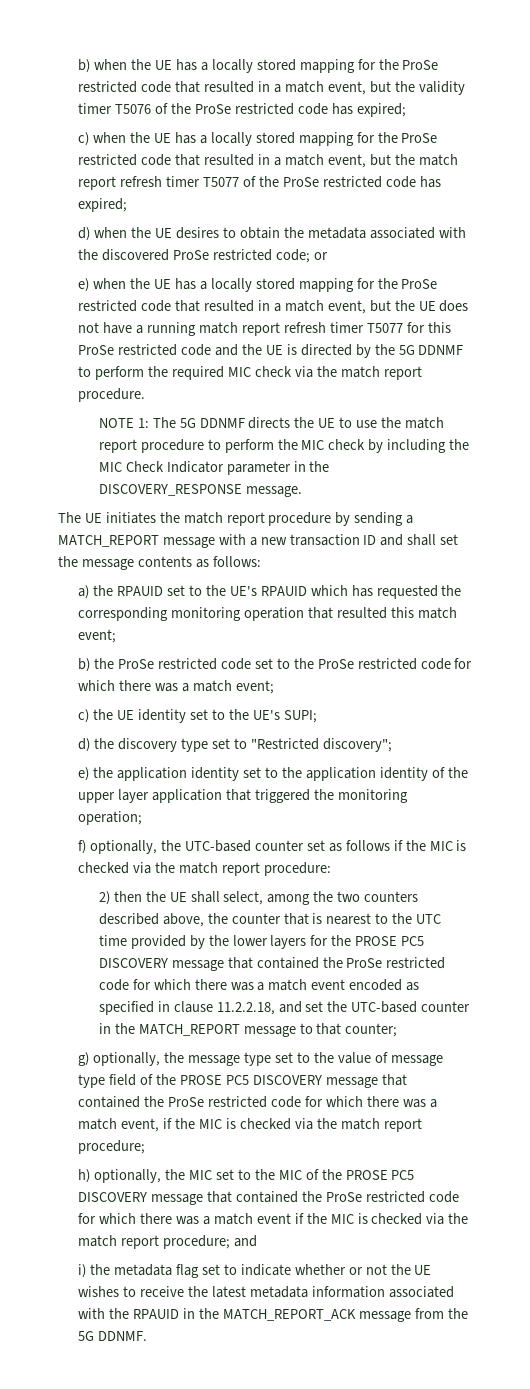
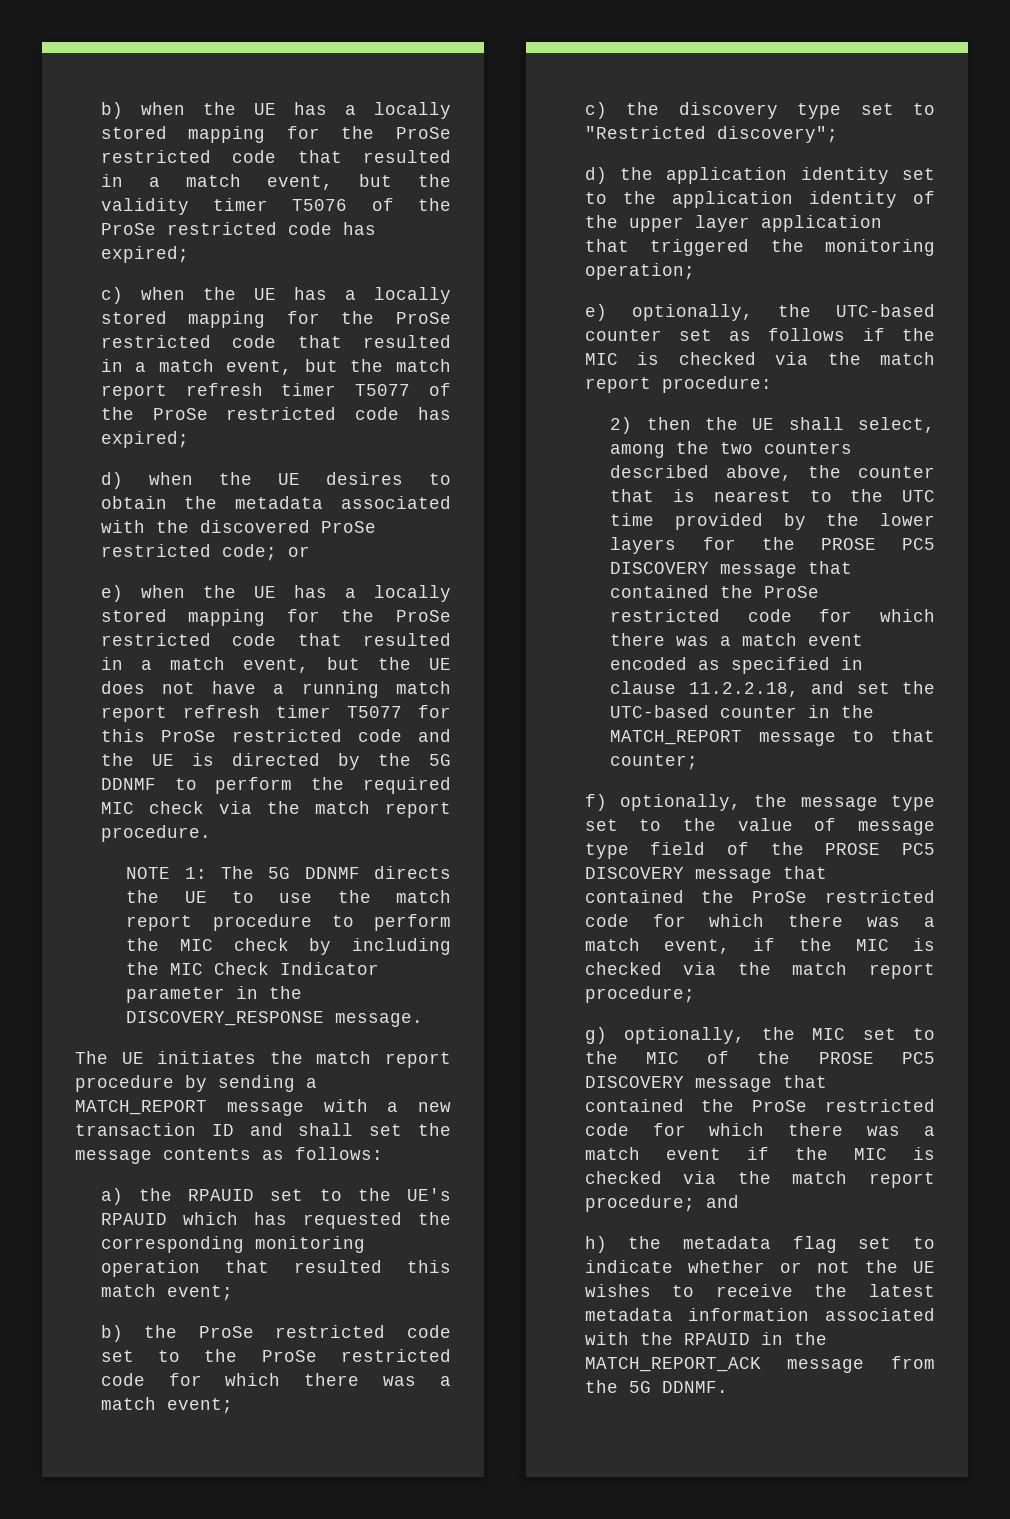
- c) the UE identity set to the UE's SUPI;
- d) the discovery type set to "Restricted discovery";
+ c) the discovery type set to "Restricted discovery";
- e) the application identity set to the application identity of the upper layer application that triggered the monitoring operation;
+ d) the application identity set to the application identity of the upper layer application that triggered the monitoring operation;
- f) optionally, the UTC-based counter set as follows if the MIC is checked via the match report procedure:
+ e) optionally, the UTC-based counter set as follows if the MIC is checked via the match report procedure:
- g) optionally, the message type set to the value of message type field of the PROSE PC5 DISCOVERY message that contained the ProSe restricted code for which there was a match event, if the MIC is checked via the match report procedure;
+ f) optionally, the message type set to the value of message type field of the PROSE PC5 DISCOVERY message that contained the ProSe restricted code for which there was a match event, if the MIC is checked via the match report procedure;
- h) optionally, the MIC set to the MIC of the PROSE PC5 DISCOVERY message that contained the ProSe restricted code for which there was a match event if the MIC is checked via the match report procedure; and
+ g) optionally, the MIC set to the MIC of the PROSE PC5 DISCOVERY message that contained the ProSe restricted code for which there was a match event if the MIC is checked via the match report procedure; and
- i) the metadata flag set to indicate whether or not the UE wishes to receive the latest metadata information associated with the RPAUID in the MATCH_REPORT_ACK message from the 5G DDNMF.
+ h) the metadata flag set to indicate whether or not the UE wishes to receive the latest metadata information associated with the RPAUID in the MATCH_REPORT_ACK message from the 5G DDNMF.

